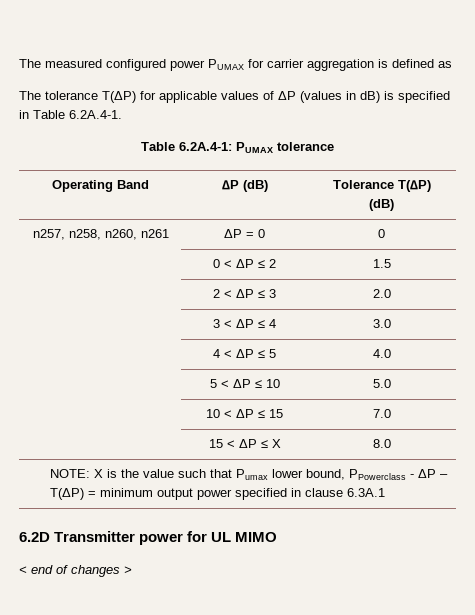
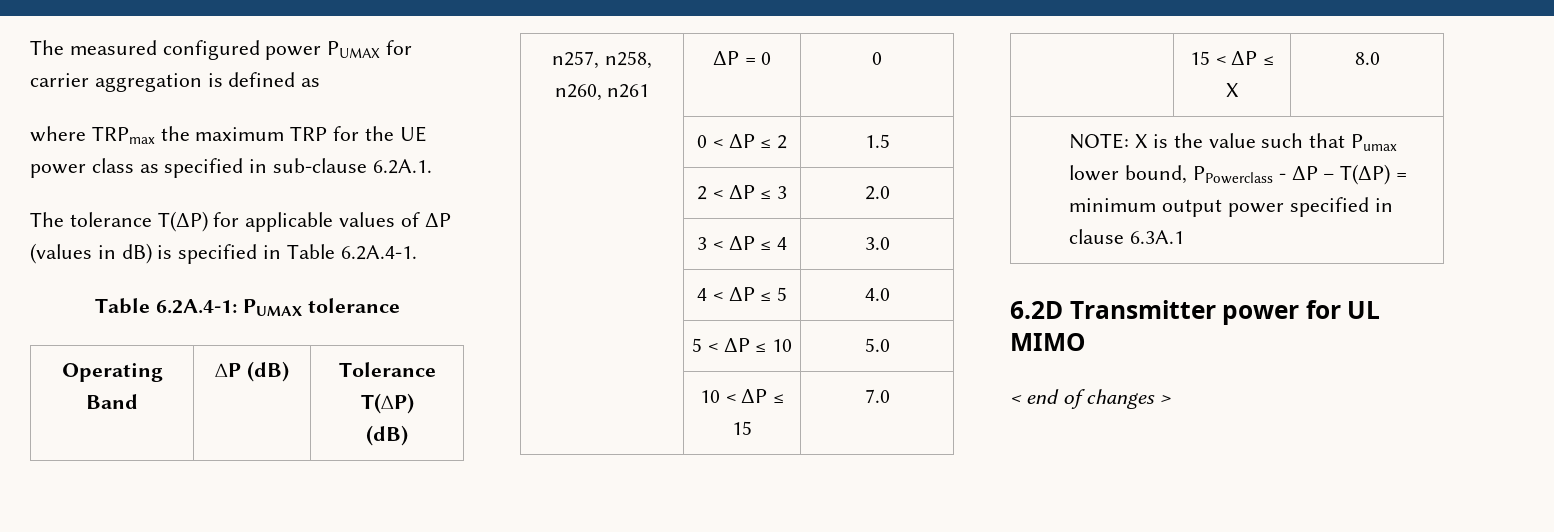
+ where TRPmax the maximum TRP for the UE power class as specified in sub-clause 6.2A.1.

